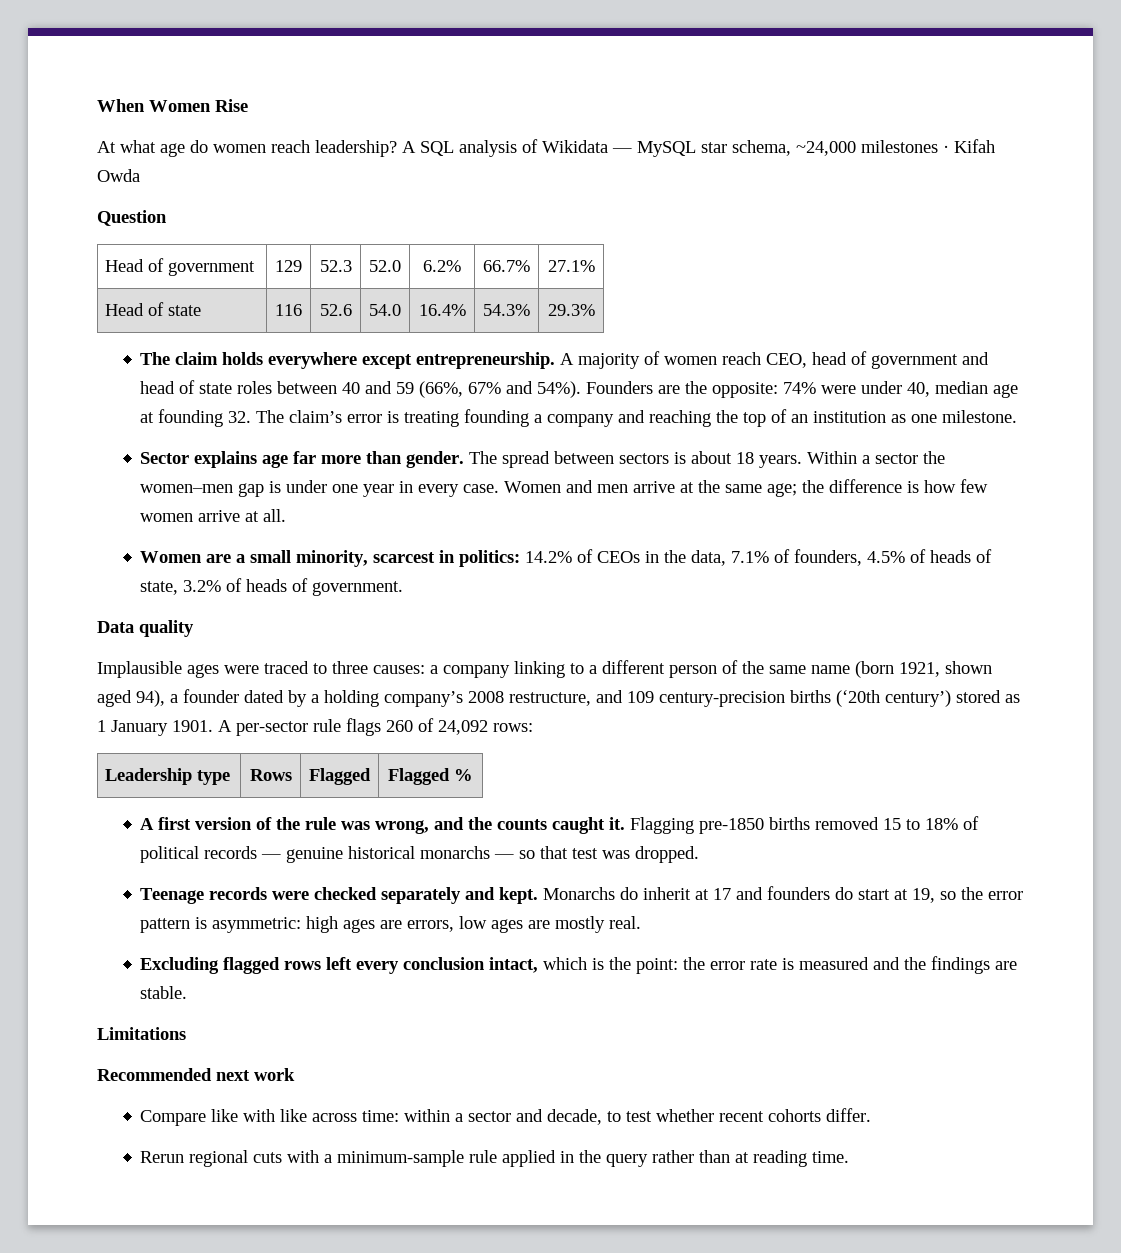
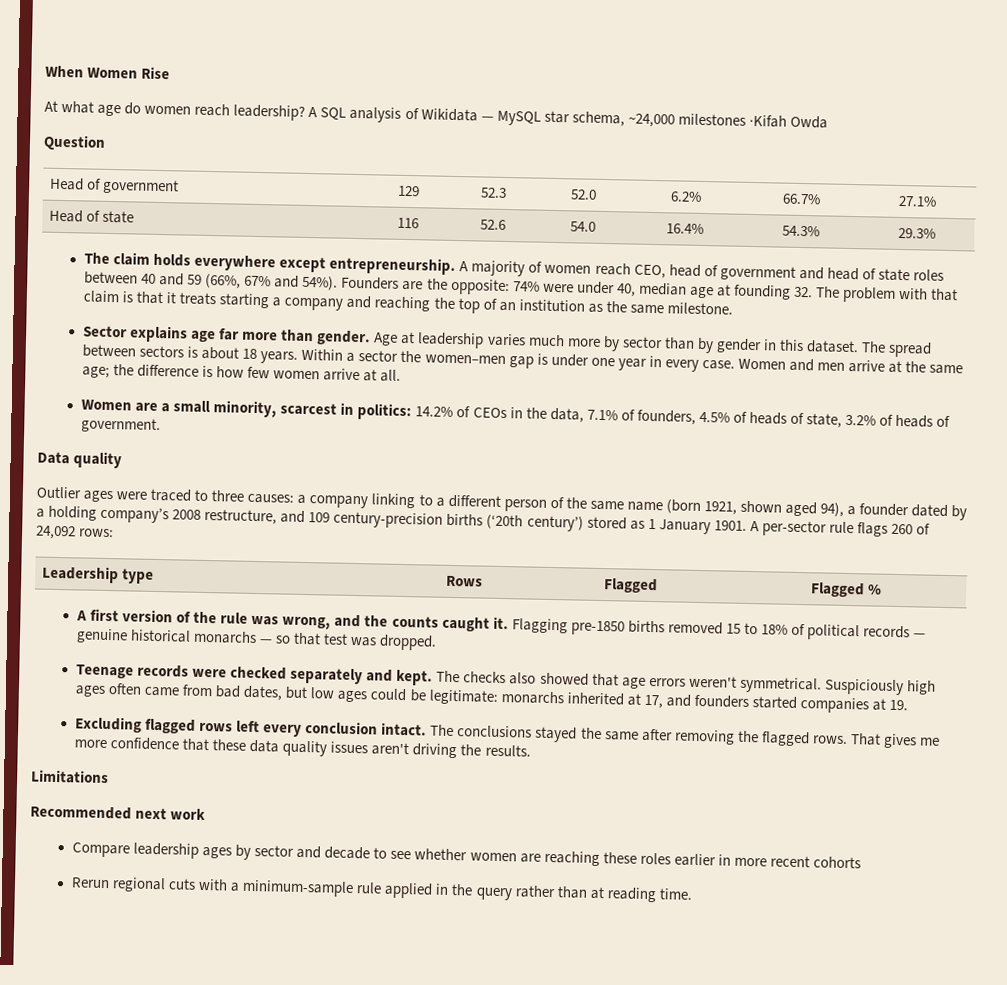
- A SQL analysis of Wikidata — MySQL star schema, ~24,000 milestones · Kifah Owda
+ A SQL analysis of Wikidata — MySQL star schema, ~24,000 milestones ·Kifah Owda
- Founders are the opposite: 74% were under 40, median age at founding 32. The claim’s error is treating founding a company and reaching the top of an institution as one milestone.
+ Founders are the opposite: 74% were under 40, median age at founding 32. The problem with that claim is that it treats starting a company and reaching the top of an institution as the same milestone.
+ Age at leadership varies much more by sector than by gender in this dataset.
- Implausible ages were traced to three causes: a company linking to a different person of the same name (born 1921, shown aged 94), a founder dated by a holding company’s 2008 restructure, and 109 century-precision births (‘20th century’) stored as 1 January 1901.
+ Outlier ages were traced to three causes: a company linking to a different person of the same name (born 1921, shown aged 94), a founder dated by a holding company’s 2008 restructure, and 109 century-precision births (‘20th century’) stored as 1 January 1901.
- Monarchs do inherit at 17 and founders do start at 19, so the error pattern is asymmetric: high ages are errors, low ages are mostly real.
+ The checks also showed that age errors weren't symmetrical. Suspiciously high ages often came from bad dates, but low ages could be legitimate: monarchs inherited at 17, and founders started companies at 19.
- Excluding flagged rows left every conclusion intact, which is the point: the error rate is measured and the findings are stable.
+ Excluding flagged rows left every conclusion intact. The conclusions stayed the same after removing the flagged rows. That gives me more confidence that these data quality issues aren't driving the results.
- Compare like with like across time: within a sector and decade, to test whether recent cohorts differ.
+ Compare leadership ages by sector and decade to see whether women are reaching these roles earlier in more recent cohorts

